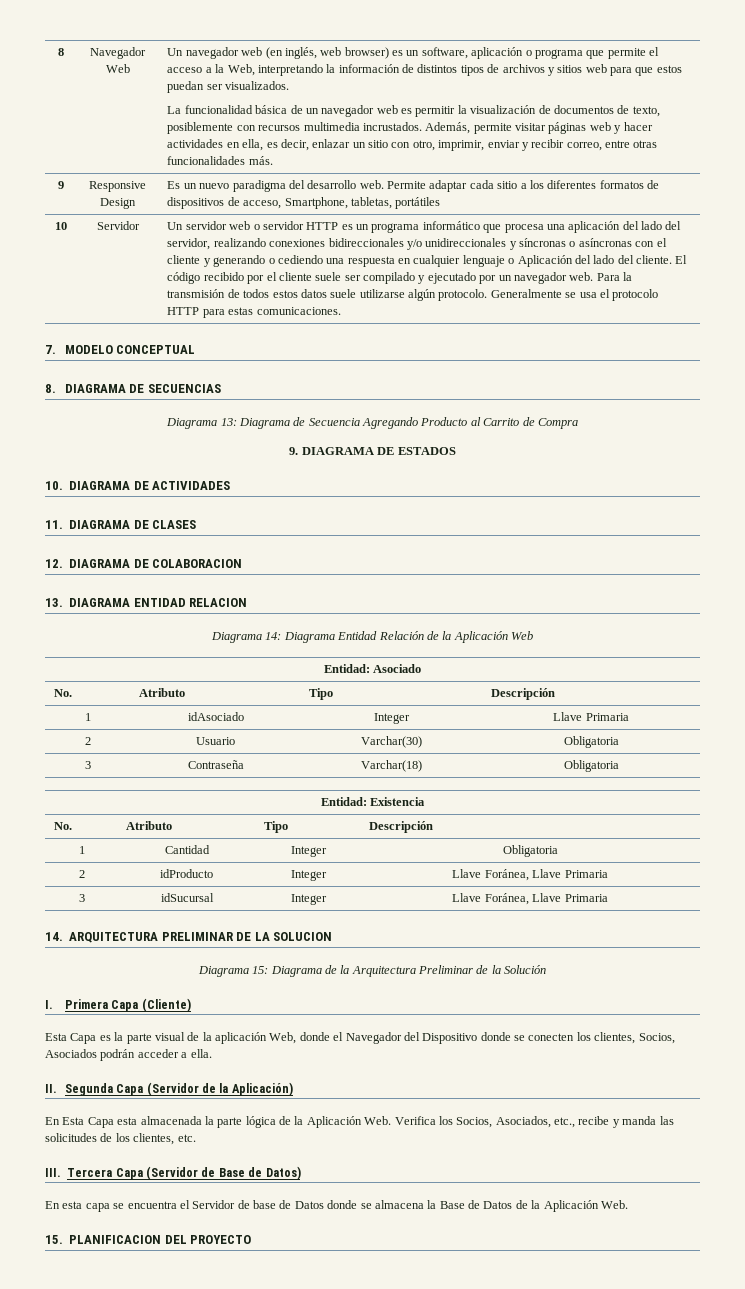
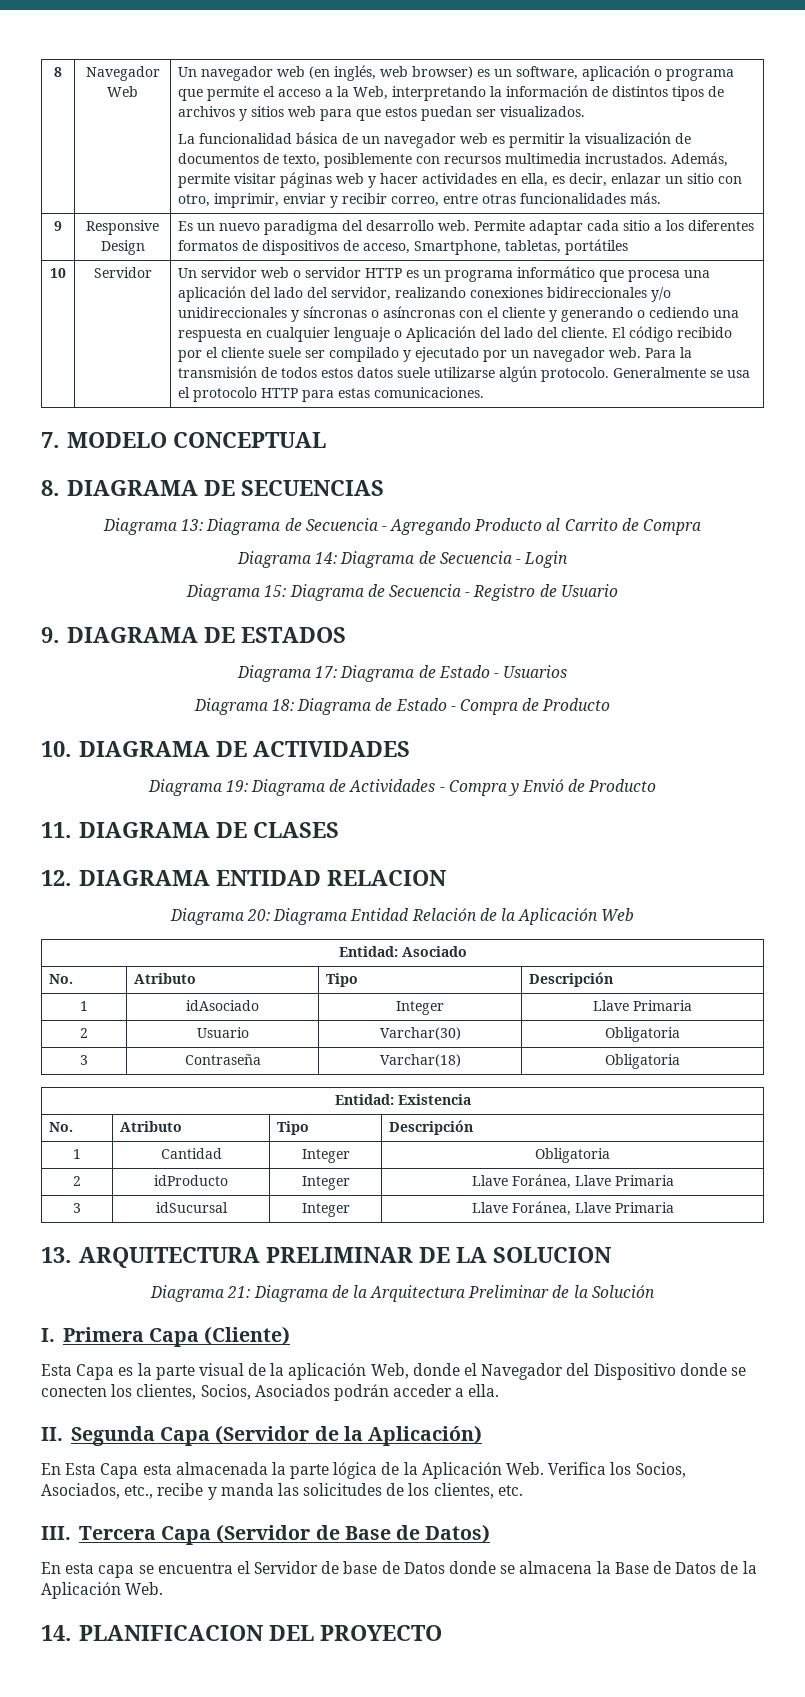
- Diagrama 13: Diagrama de Secuencia Agregando Producto al Carrito de Compra
+ Diagrama 13: Diagrama de Secuencia - Agregando Producto al Carrito de Compra
+ Diagrama 14: Diagrama de Secuencia - Login
+ Diagrama 15: Diagrama de Secuencia - Registro de Usuario
  9. DIAGRAMA DE ESTADOS
+ Diagrama 17: Diagrama de Estado - Usuarios
+ Diagrama 18: Diagrama de Estado - Compra de Producto
  10. DIAGRAMA DE ACTIVIDADES
+ Diagrama 19: Diagrama de Actividades - Compra y Envió de Producto
- 12. DIAGRAMA DE COLABORACION
- 13. DIAGRAMA ENTIDAD RELACION
+ 12. DIAGRAMA ENTIDAD RELACION
- Diagrama 14: Diagrama Entidad Relación de la Aplicación Web
+ Diagrama 20: Diagrama Entidad Relación de la Aplicación Web
- 14. ARQUITECTURA PRELIMINAR DE LA SOLUCION
+ 13. ARQUITECTURA PRELIMINAR DE LA SOLUCION
- Diagrama 15: Diagrama de la Arquitectura Preliminar de la Solución
+ Diagrama 21: Diagrama de la Arquitectura Preliminar de la Solución
- 15. PLANIFICACION DEL PROYECTO
+ 14. PLANIFICACION DEL PROYECTO

